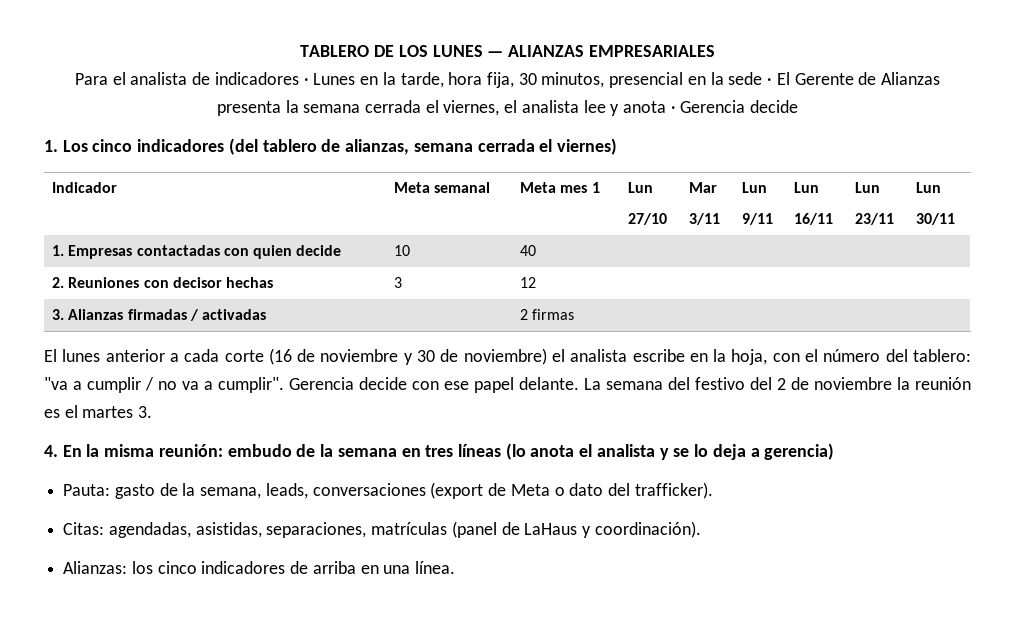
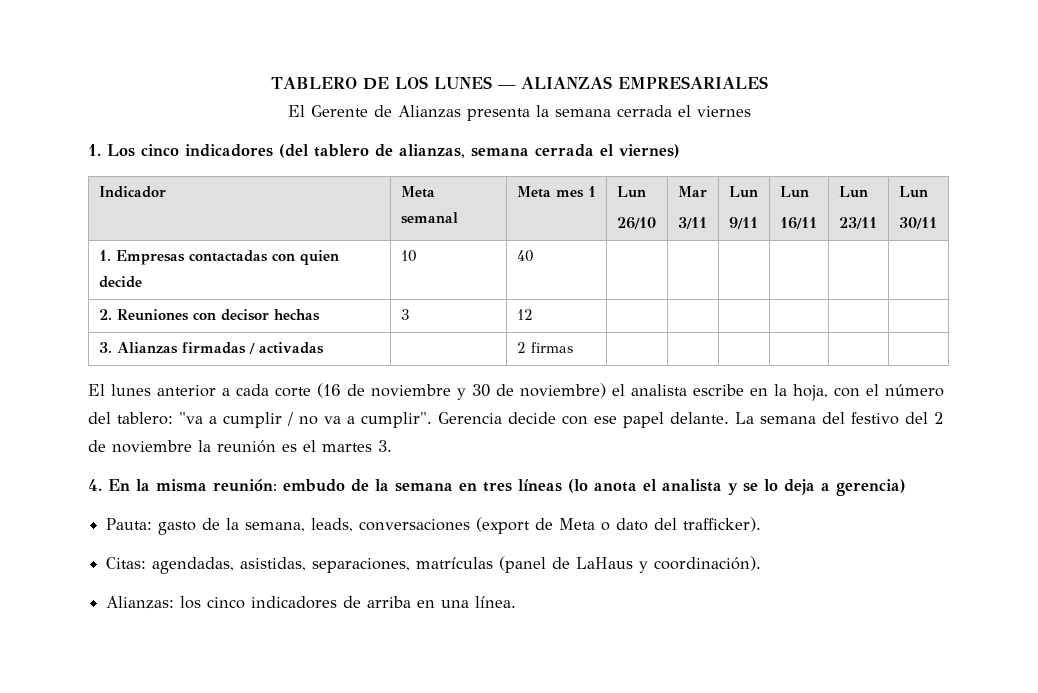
- Para el analista de indicadores · Lunes en la tarde, hora fija, 30 minutos, presencial en la sede · El Gerente de Alianzas presenta la semana cerrada el viernes, el analista lee y anota · Gerencia decide
+ El Gerente de Alianzas presenta la semana cerrada el viernes
  Indicador | Meta semanal | Meta mes 1 | Lun
- 27/10 | Mar
+ 26/10 | Mar

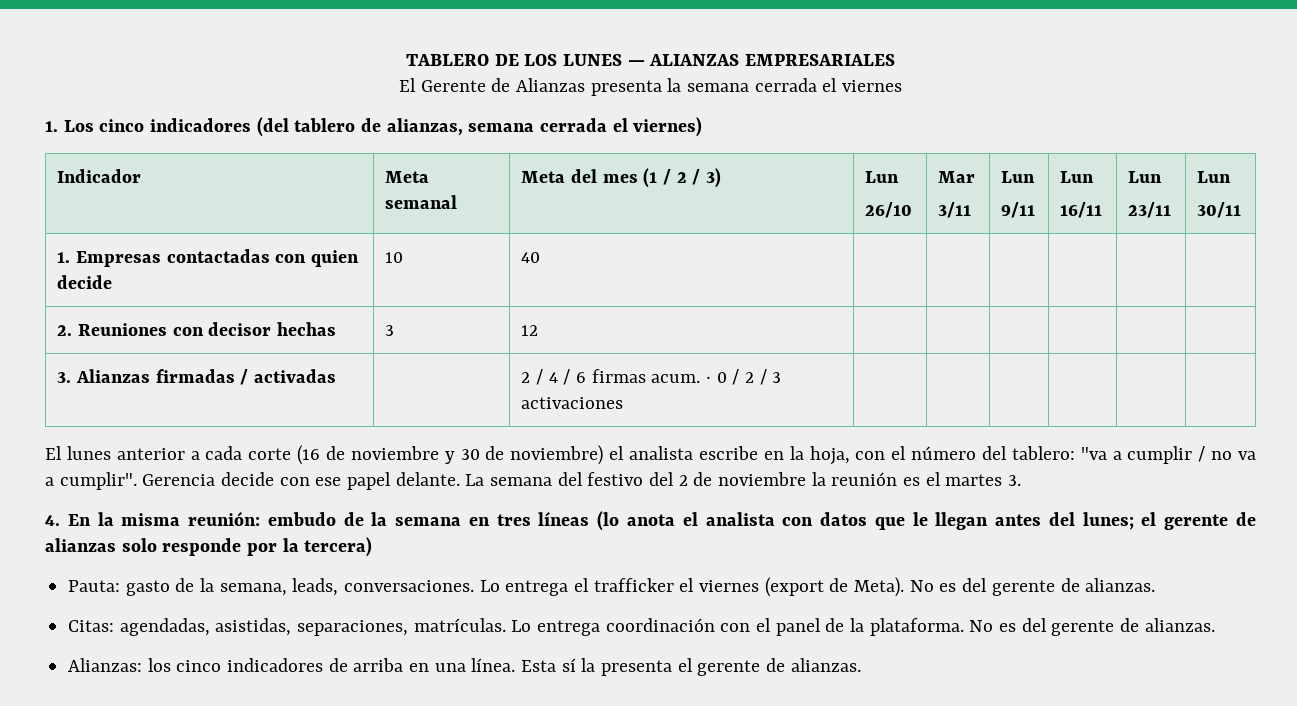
- Indicador | Meta semanal | Meta mes 1 | Lun
+ Indicador | Meta semanal | Meta del mes (1 / 2 / 3) | Lun
- 3. Alianzas firmadas / activadas | | 2 firmas | | | | | |
+ 3. Alianzas firmadas / activadas | | 2 / 4 / 6 firmas acum. · 0 / 2 / 3 activaciones | | | | | |
- 4. En la misma reunión: embudo de la semana en tres líneas (lo anota el analista y se lo deja a gerencia)
+ 4. En la misma reunión: embudo de la semana en tres líneas (lo anota el analista con datos que le llegan antes del lunes; el gerente de alianzas solo responde por la tercera)
- Pauta: gasto de la semana, leads, conversaciones (export de Meta o dato del trafficker).
- Citas: agendadas, asistidas, separaciones, matrículas (panel de LaHaus y coordinación).
+ Pauta: gasto de la semana, leads, conversaciones. Lo entrega el trafficker el viernes (export de Meta). No es del gerente de alianzas.
+ Citas: agendadas, asistidas, separaciones, matrículas. Lo entrega coordinación con el panel de la plataforma. No es del gerente de alianzas.
+ Esta sí la presenta el gerente de alianzas.

